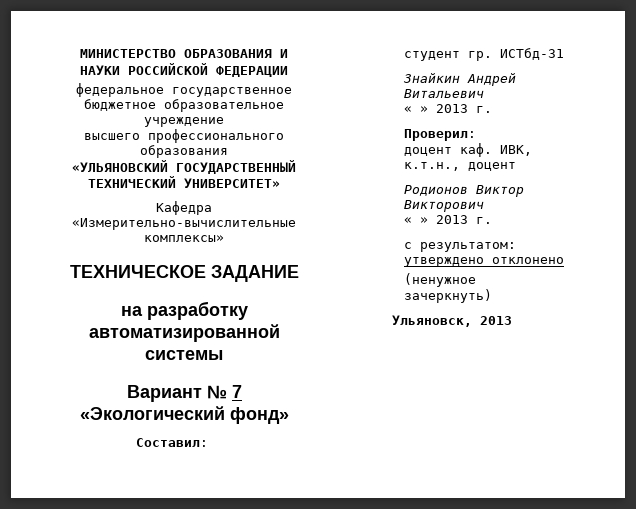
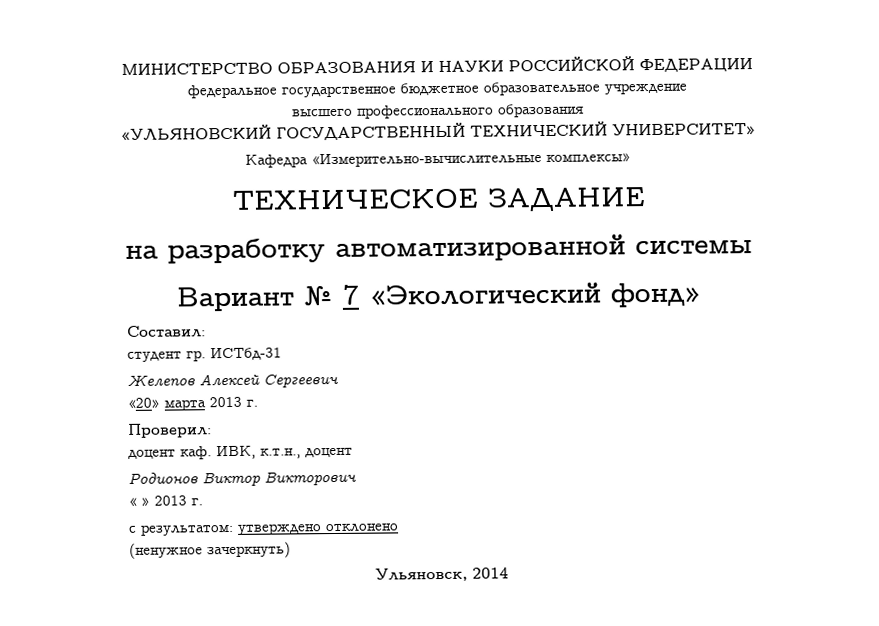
- Знайкин Андрей Витальевич
- « » 2013 г.
+ Желепов Алексей Сергеевич
+ «20» марта 2013 г.
- Ульяновск, 2013
+ Ульяновск, 2014

